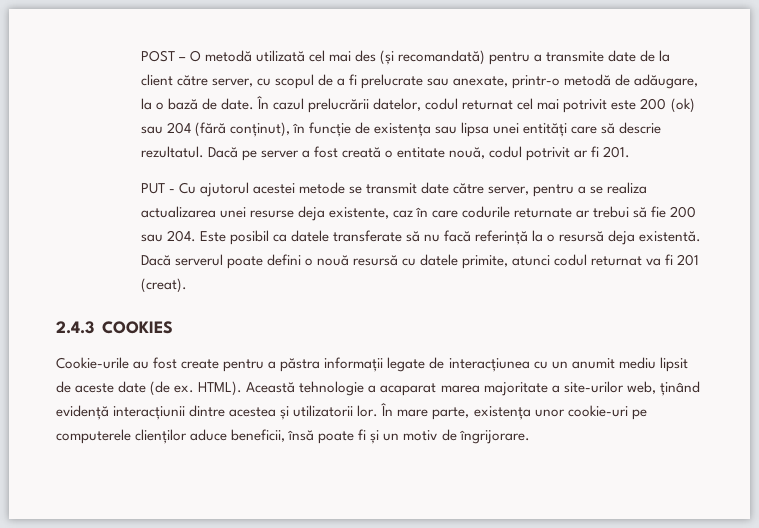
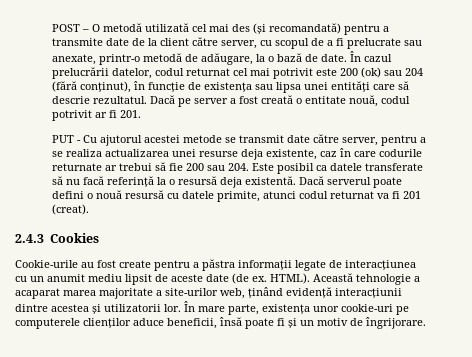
- 2.4.3 COOKIES
+ 2.4.3 Cookies

